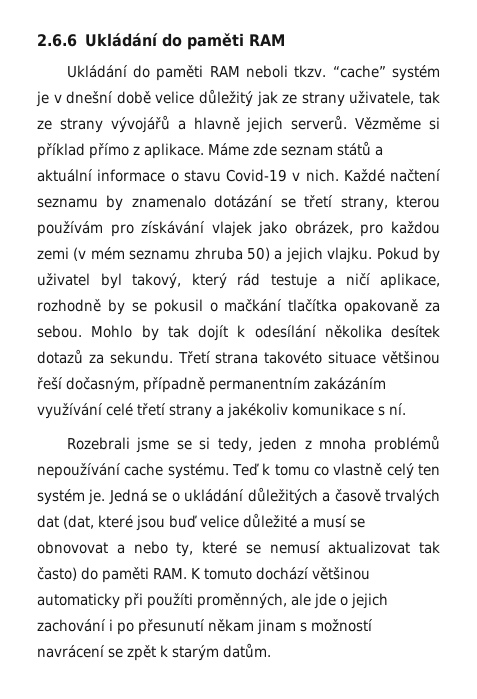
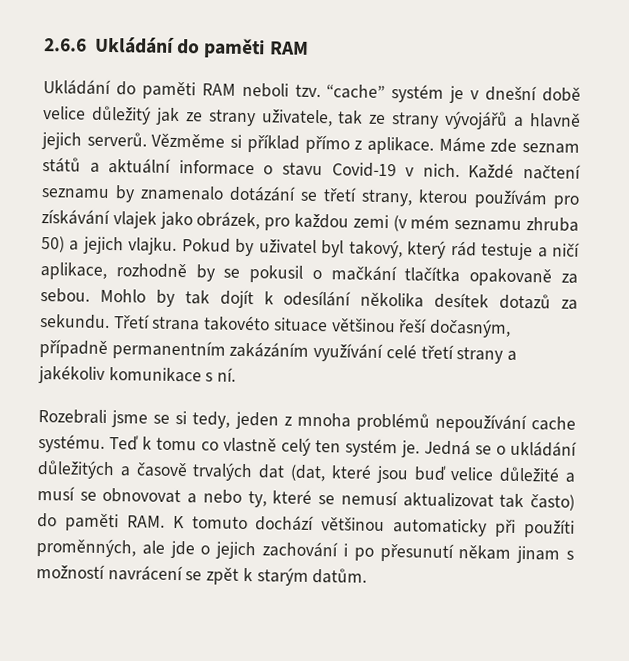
- Ukládání do paměti RAM neboli tkzv.
+ Ukládání do paměti RAM neboli tzv.

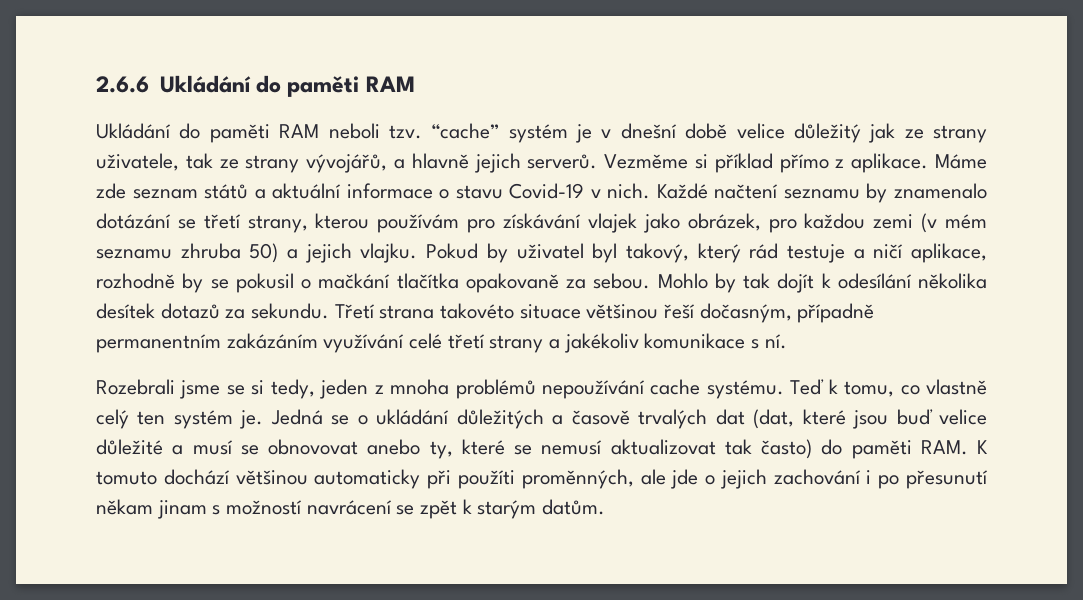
- “cache” systém je v dnešní době velice důležitý jak ze strany uživatele, tak ze strany vývojářů a hlavně jejich serverů.
+ “cache” systém je v dnešní době velice důležitý jak ze strany uživatele, tak ze strany vývojářů, a hlavně jejich serverů.
- Vězměme si příklad přímo z aplikace.
+ Vezměme si příklad přímo z aplikace.
- Teď k tomu co vlastně celý ten systém je.
+ Teď k tomu, co vlastně celý ten systém je.
- Jedná se o ukládání důležitých a časově trvalých dat (dat, které jsou buď velice důležité a musí se obnovovat a nebo ty, které se nemusí aktualizovat tak často) do paměti RAM. K tomuto dochází většinou automaticky při použíti proměnných, ale jde o jejich zachování i po přesunutí někam jinam s možností navrácení se zpět k starým datům.
+ Jedná se o ukládání důležitých a časově trvalých dat (dat, které jsou buď velice důležité a musí se obnovovat anebo ty, které se nemusí aktualizovat tak často) do paměti RAM. K tomuto dochází většinou automaticky při použíti proměnných, ale jde o jejich zachování i po přesunutí někam jinam s možností navrácení se zpět k starým datům.

